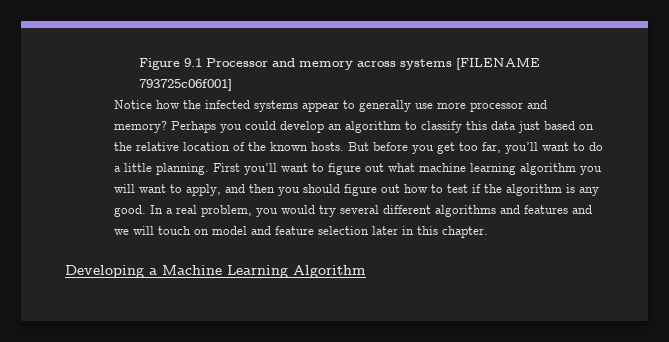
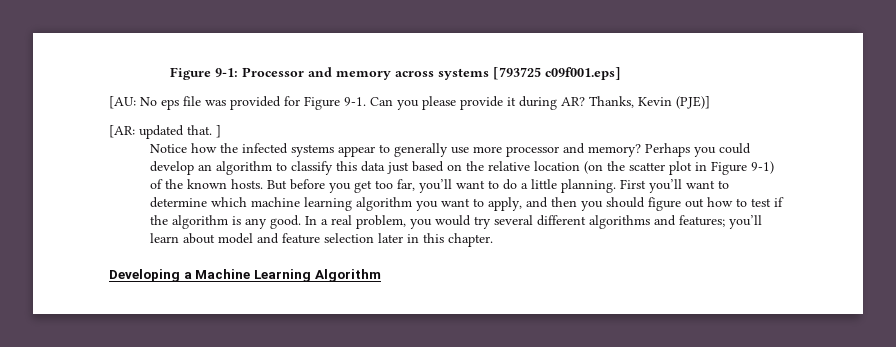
- Figure 9.1 Processor and memory across systems [FILENAME 793725c06f001]
+ Figure 9-1: Processor and memory across systems [793725 c09f001.eps]
+ [AU: No eps file was provided for Figure 9-1. Can you please provide it during AR? Thanks, Kevin (PJE)]
+ [AR: updated that. ]
- Perhaps you could develop an algorithm to classify this data just based on the relative location of the known hosts.
+ Perhaps you could develop an algorithm to classify this data just based on the relative location (on the scatter plot in Figure 9-1) of the known hosts.
- First you’ll want to figure out what machine learning algorithm you will want to apply, and then you should figure out how to test if the algorithm is any good.
+ First you’ll want to determine which machine learning algorithm you want to apply, and then you should figure out how to test if the algorithm is any good.
- In a real problem, you would try several different algorithms and features and we will touch on model and feature selection later in this chapter.
+ In a real problem, you would try several different algorithms and features; you’ll learn about model and feature selection later in this chapter.

